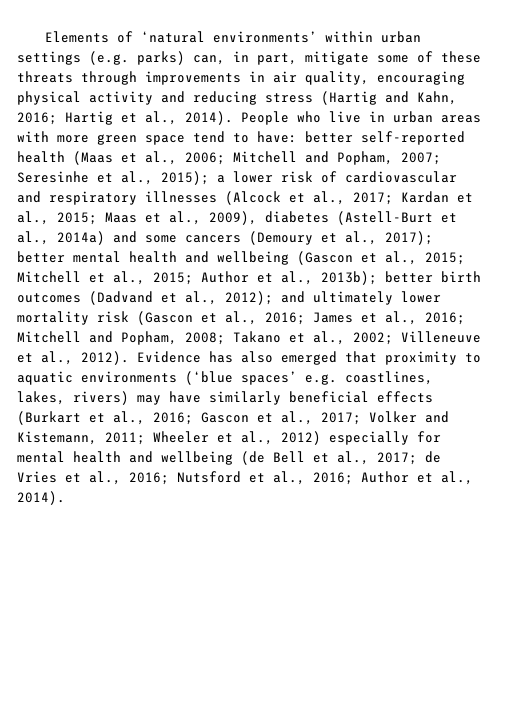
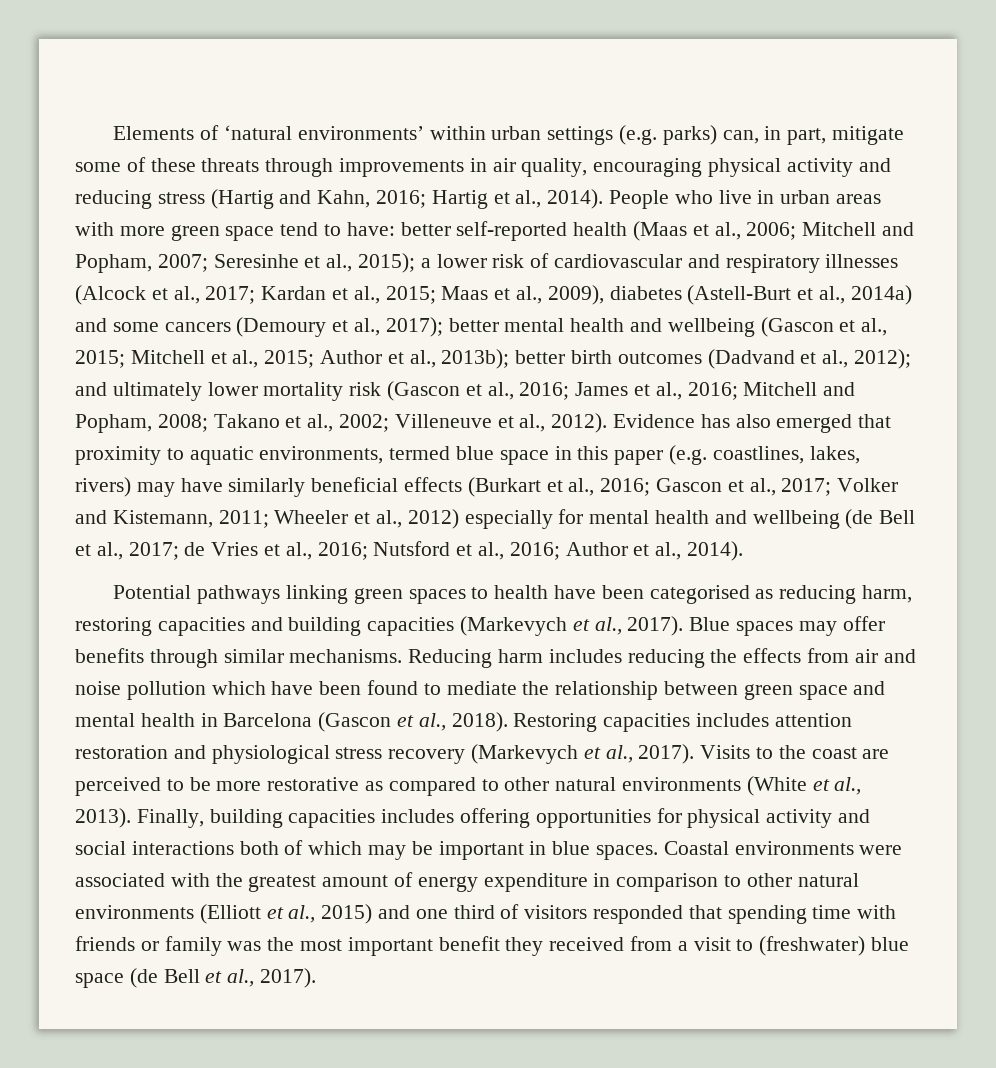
- Evidence has also emerged that proximity to aquatic environments (‘blue spaces’ e.g. coastlines, lakes, rivers) may have similarly beneficial effects (Burkart et al., 2016; Gascon et al., 2017; Volker and Kistemann, 2011; Wheeler et al., 2012) especially for mental health and wellbeing (de Bell et al., 2017; de Vries et al., 2016; Nutsford et al., 2016; Author et al., 2014).
+ Evidence has also emerged that proximity to aquatic environments, termed blue space in this paper (e.g. coastlines, lakes, rivers) may have similarly beneficial effects (Burkart et al., 2016; Gascon et al., 2017; Volker and Kistemann, 2011; Wheeler et al., 2012) especially for mental health and wellbeing (de Bell et al., 2017; de Vries et al., 2016; Nutsford et al., 2016; Author et al., 2014).
+ Potential pathways linking green spaces to health have been categorised as reducing harm, restoring capacities and building capacities (Markevych et al., 2017). Blue spaces may offer benefits through similar mechanisms. Reducing harm includes reducing the effects from air and noise pollution which have been found to mediate the relationship between green space and mental health in Barcelona (Gascon et al., 2018). Restoring capacities includes attention restoration and physiological stress recovery (Markevych et al., 2017). Visits to the coast are perceived to be more restorative as compared to other natural environments (White et al., 2013). Finally, building capacities includes offering opportunities for physical activity and social interactions both of which may be important in blue spaces. Coastal environments were associated with the greatest amount of energy expenditure in comparison to other natural environments (Elliott et al., 2015) and one third of visitors responded that spending time with friends or family was the most important benefit they received from a visit to (freshwater) blue space (de Bell et al., 2017).

